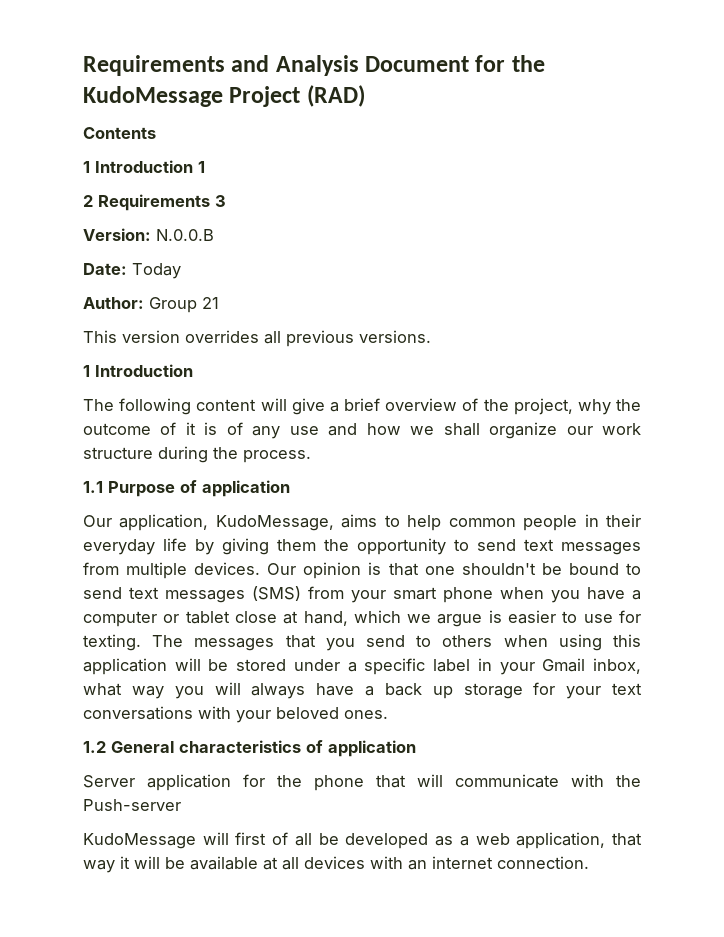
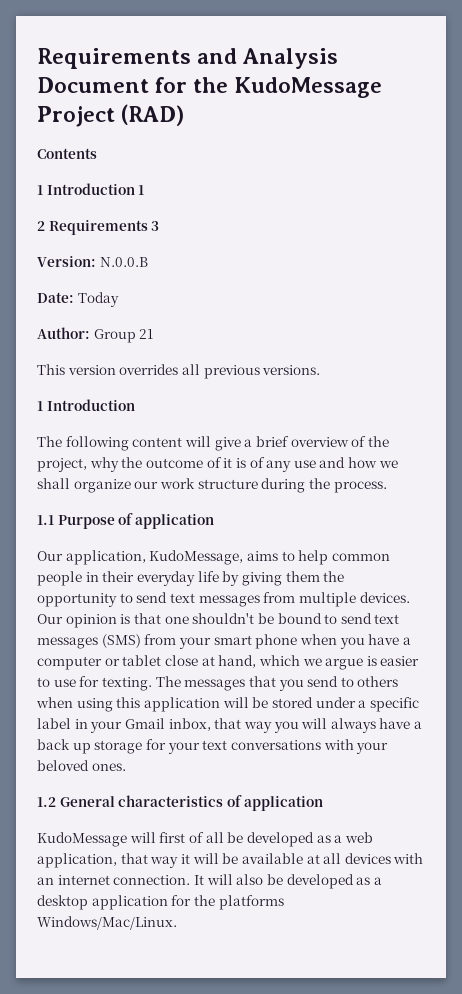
- The messages that you send to others when using this application will be stored under a specific label in your Gmail inbox, what way you will always have a back up storage for your text conversations with your beloved ones.
+ The messages that you send to others when using this application will be stored under a specific label in your Gmail inbox, that way you will always have a back up storage for your text conversations with your beloved ones.
- Server application for the phone that will communicate with the Push-server
+ It will also be developed as a desktop application for the platforms Windows/Mac/Linux.

